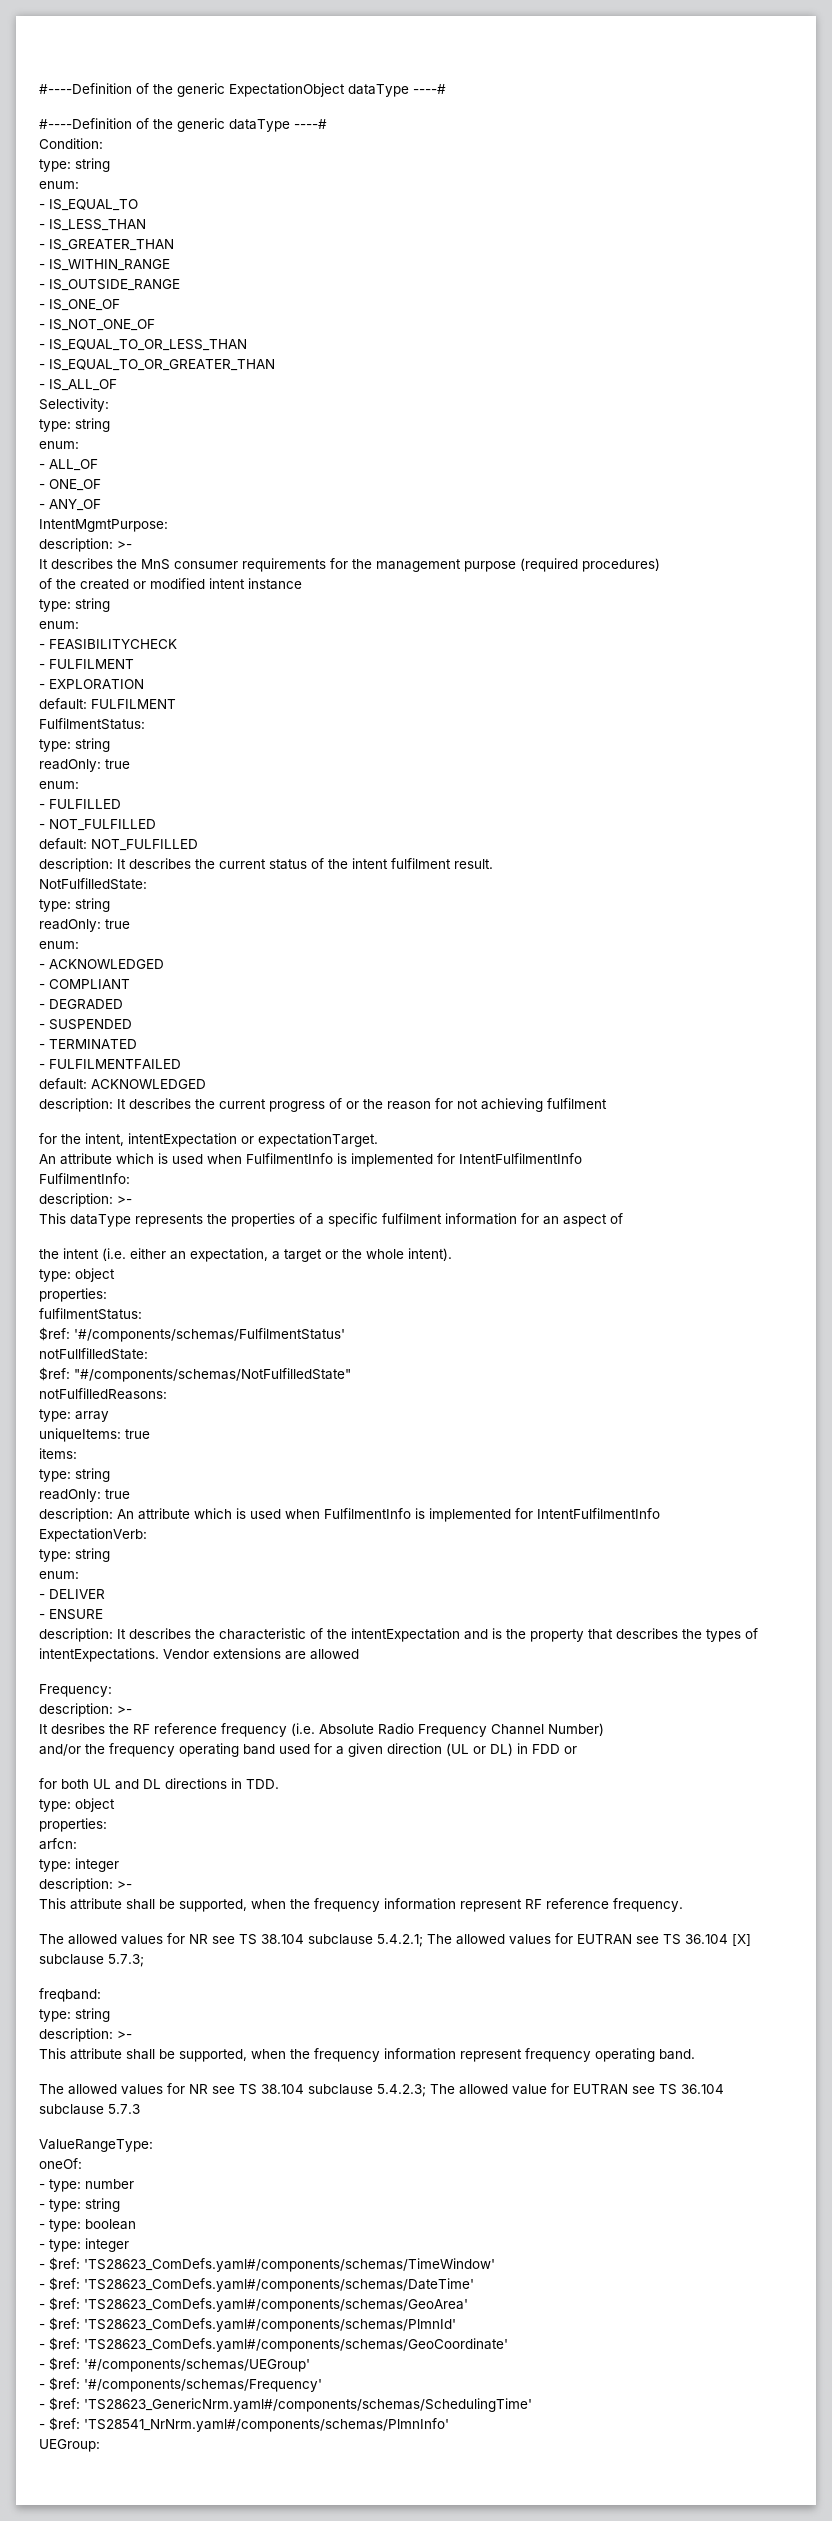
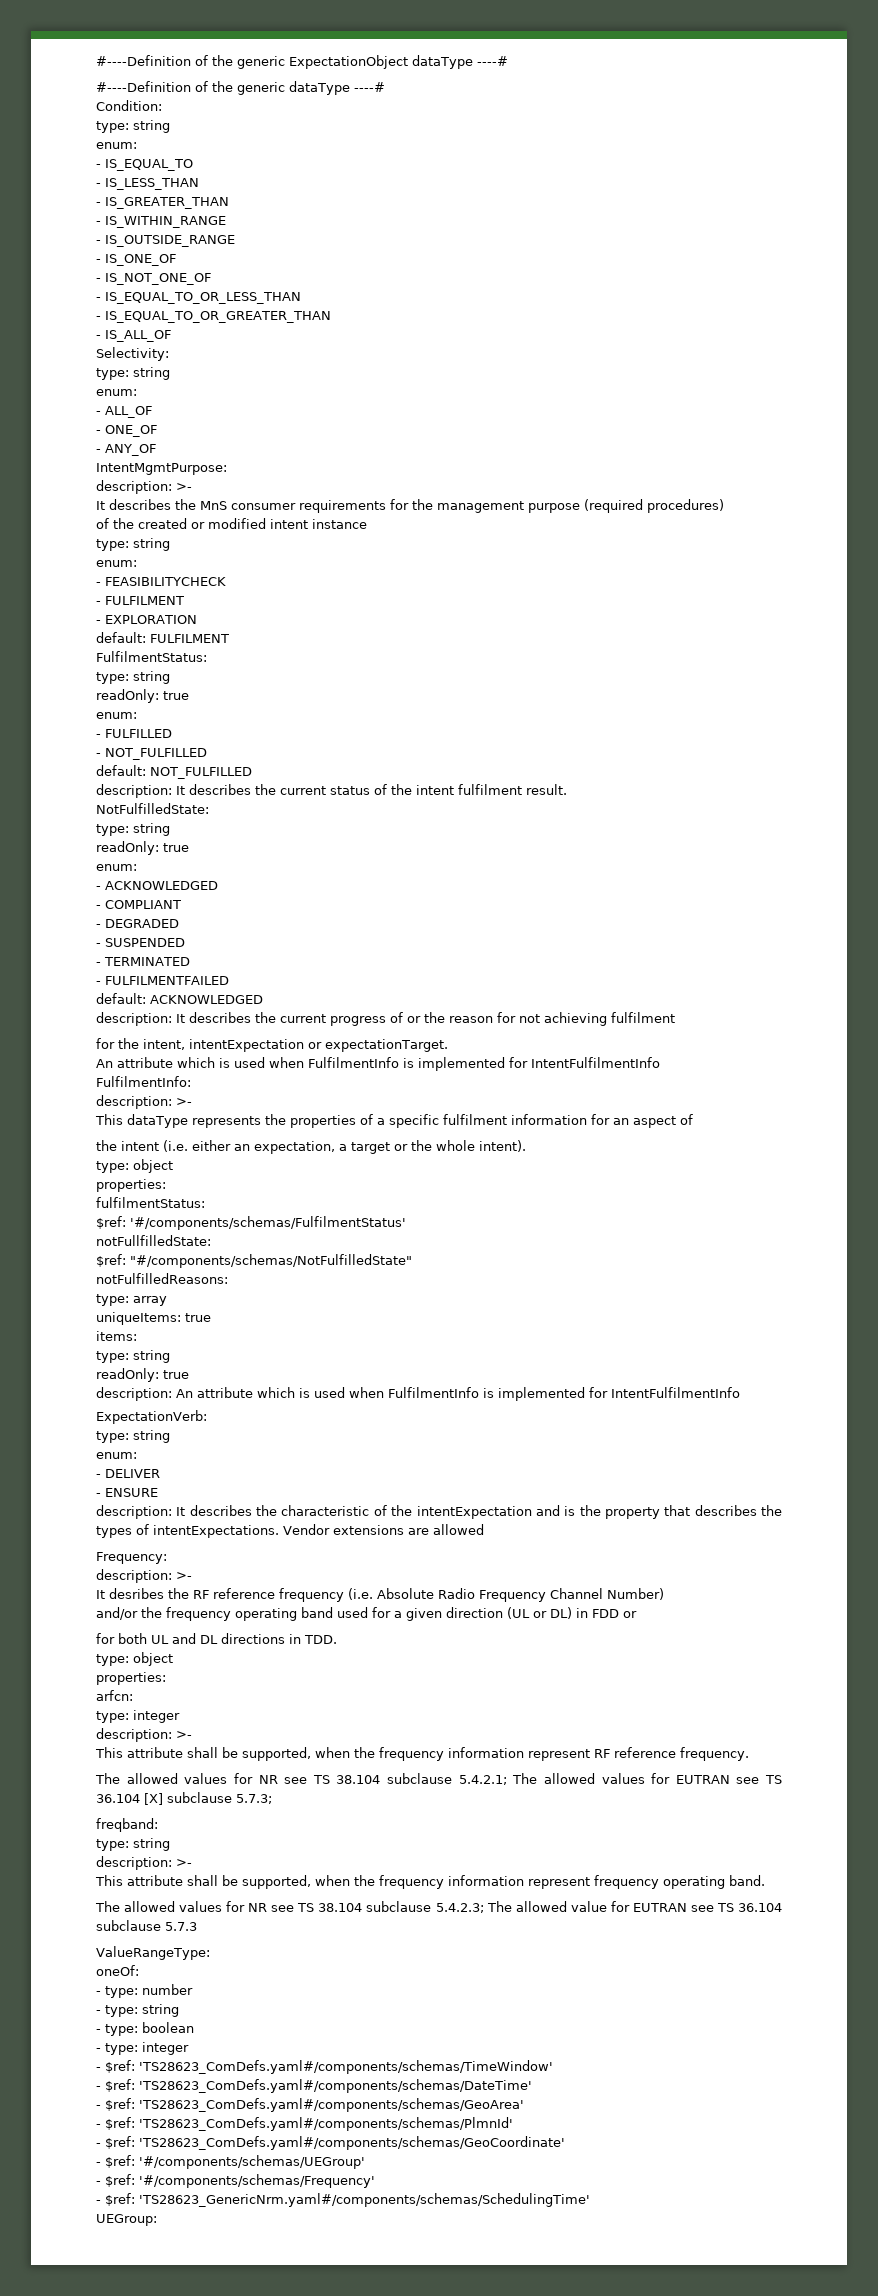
- - $ref: 'TS28541_NrNrm.yaml#/components/schemas/PlmnInfo'

